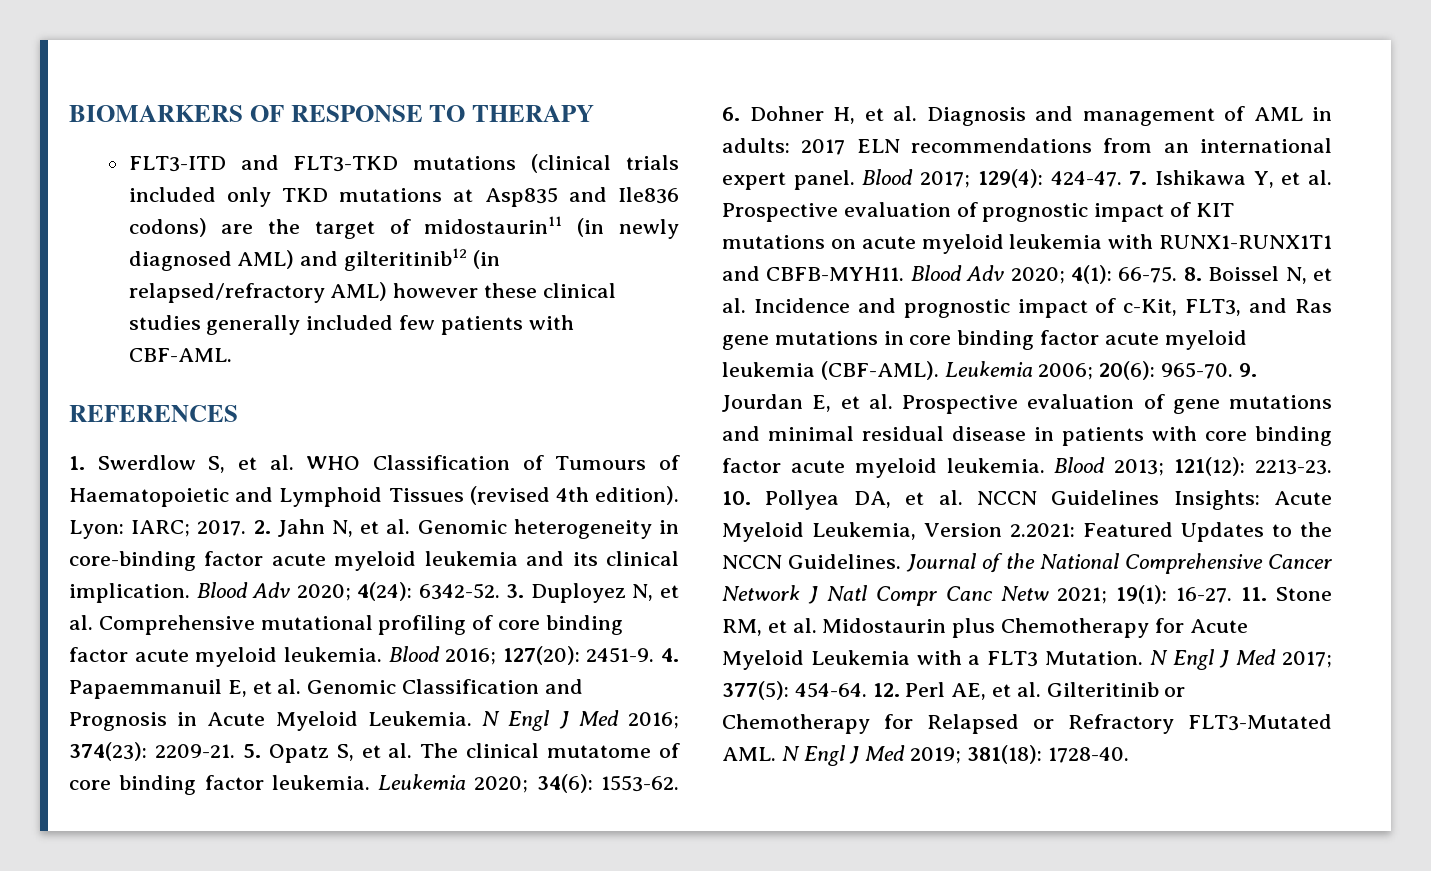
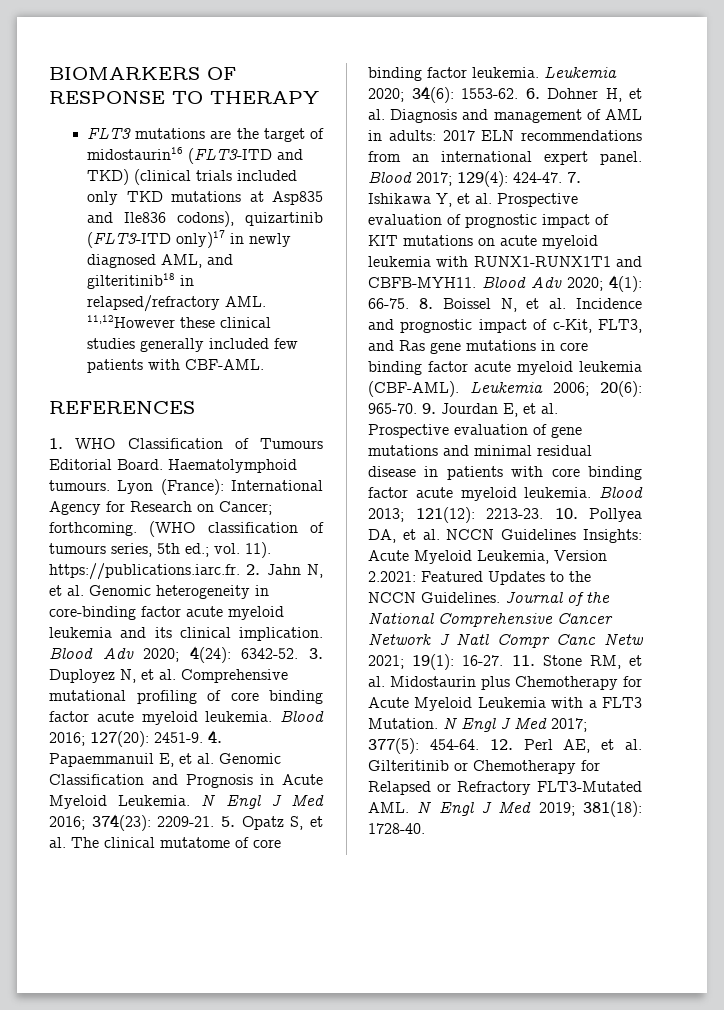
- FLT3-ITD and FLT3-TKD mutations (clinical trials included only TKD mutations at Asp835 and Ile836 codons) are the target of midostaurin11 (in newly diagnosed AML) and gilteritinib12 (in relapsed/refractory AML) however these clinical studies generally included few patients with CBF-AML.
+ FLT3 mutations are the target of midostaurin16 (FLT3-ITD and TKD) (clinical trials included only TKD mutations at Asp835 and Ile836 codons), quizartinib (FLT3-ITD only)17 in newly diagnosed AML, and gilteritinib18 in relapsed/refractory AML. 11,12However these clinical studies generally included few patients with CBF-AML.
- 1. Swerdlow S, et al. WHO Classification of Tumours of Haematopoietic and Lymphoid Tissues (revised 4th edition). Lyon: IARC; 2017. 2. Jahn N, et al. Genomic heterogeneity in core-binding factor acute myeloid leukemia and its clinical implication.
+ 1. WHO Classification of Tumours Editorial Board. Haematolymphoid tumours. Lyon (France): International Agency for Research on Cancer; forthcoming. (WHO classification of tumours series, 5th ed.; vol. 11). https://publications.iarc.fr. 2. Jahn N, et al. Genomic heterogeneity in core-binding factor acute myeloid leukemia and its clinical implication.

